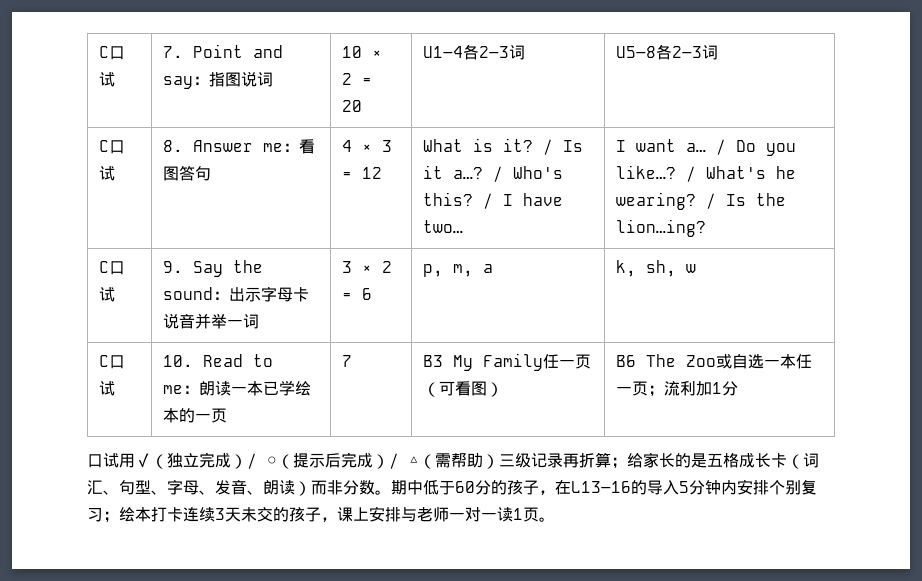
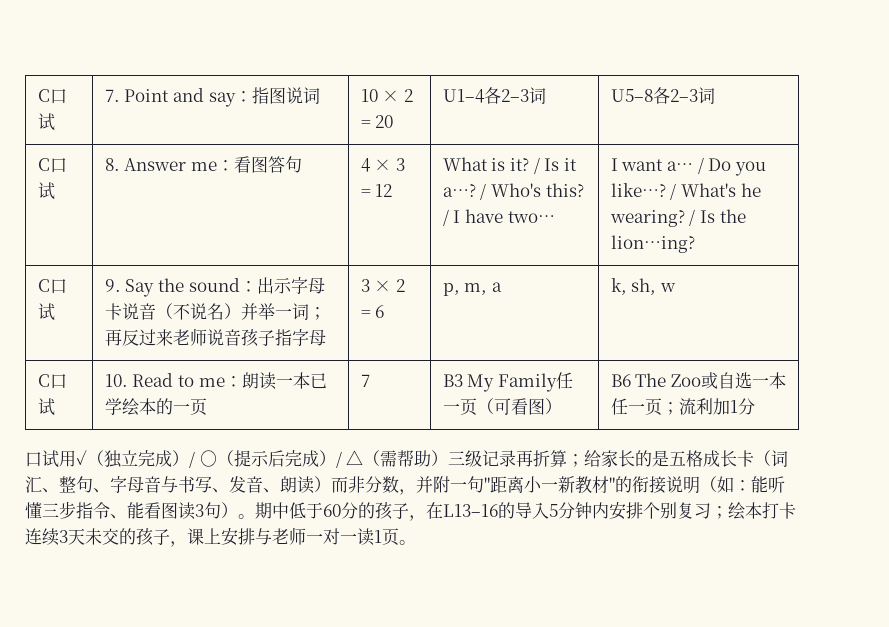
- C口试 | 9. Say the sound：出示字母卡说音并举一词 | 3 × 2 = 6 | p, m, a | k, sh, w
+ C口试 | 9. Say the sound：出示字母卡说音（不说名）并举一词；再反过来老师说音孩子指字母 | 3 × 2 = 6 | p, m, a | k, sh, w
- 口试用✓（独立完成）/ ○（提示后完成）/ △（需帮助）三级记录再折算；给家长的是五格成长卡（词汇、句型、字母、发音、朗读）而非分数。
+ 口试用✓（独立完成）/ ○（提示后完成）/ △（需帮助）三级记录再折算；给家长的是五格成长卡（词汇、整句、字母音与书写、发音、朗读）而非分数，并附一句"距离小一新教材"的衔接说明（如：能听懂三步指令、能看图读3句）。

